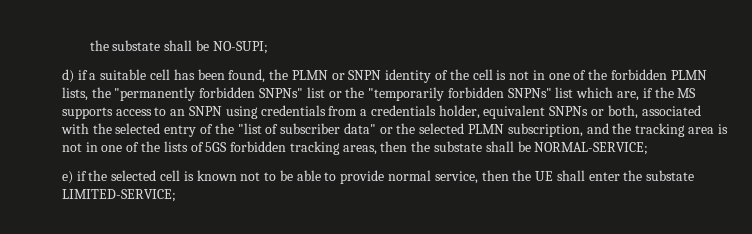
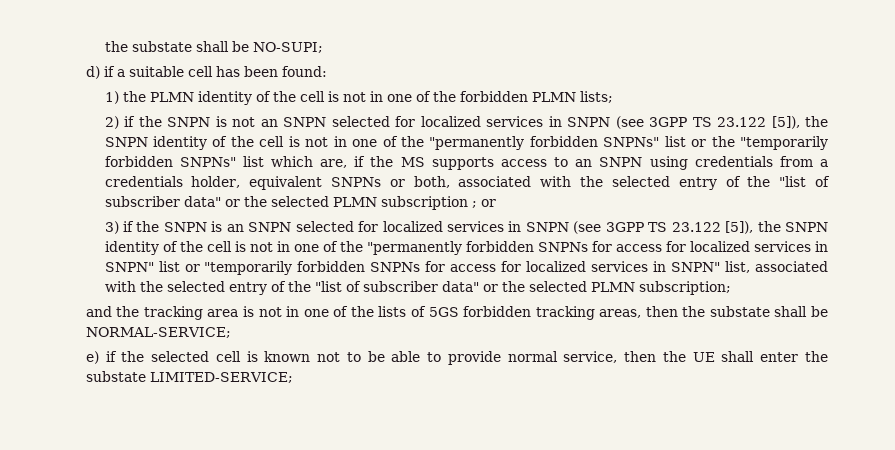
- d) if a suitable cell has been found, the PLMN or SNPN identity of the cell is not in one of the forbidden PLMN lists, the "permanently forbidden SNPNs" list or the "temporarily forbidden SNPNs" list which are, if the MS supports access to an SNPN using credentials from a credentials holder, equivalent SNPNs or both, associated with the selected entry of the "list of subscriber data" or the selected PLMN subscription, and the tracking area is not in one of the lists of 5GS forbidden tracking areas, then the substate shall be NORMAL-SERVICE;
+ d) if a suitable cell has been found:
+ 1) the PLMN identity of the cell is not in one of the forbidden PLMN lists;
+ 2) if the SNPN is not an SNPN selected for localized services in SNPN (see 3GPP TS 23.122 [5]), the SNPN identity of the cell is not in one of the "permanently forbidden SNPNs" list or the "temporarily forbidden SNPNs" list which are, if the MS supports access to an SNPN using credentials from a credentials holder, equivalent SNPNs or both, associated with the selected entry of the "list of subscriber data" or the selected PLMN subscription ; or
+ 3) if the SNPN is an SNPN selected for localized services in SNPN (see 3GPP TS 23.122 [5]), the SNPN identity of the cell is not in one of the "permanently forbidden SNPNs for access for localized services in SNPN" list or "temporarily forbidden SNPNs for access for localized services in SNPN" list, associated with the selected entry of the "list of subscriber data" or the selected PLMN subscription;
+ and the tracking area is not in one of the lists of 5GS forbidden tracking areas, then the substate shall be NORMAL-SERVICE;

